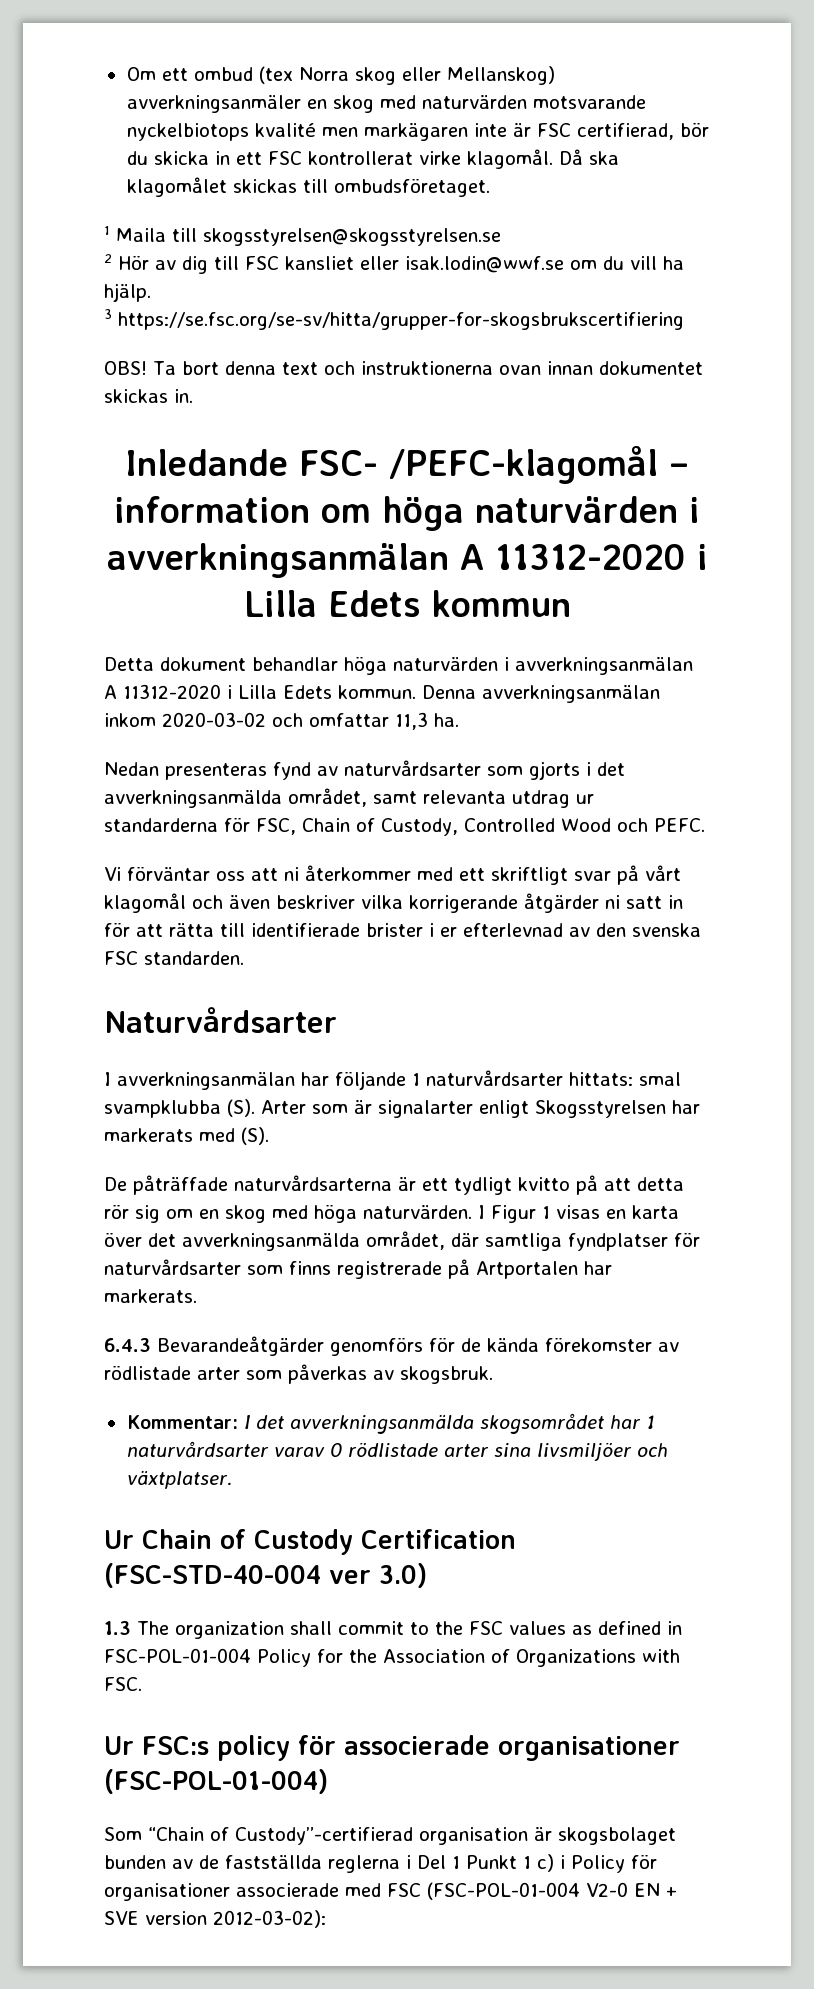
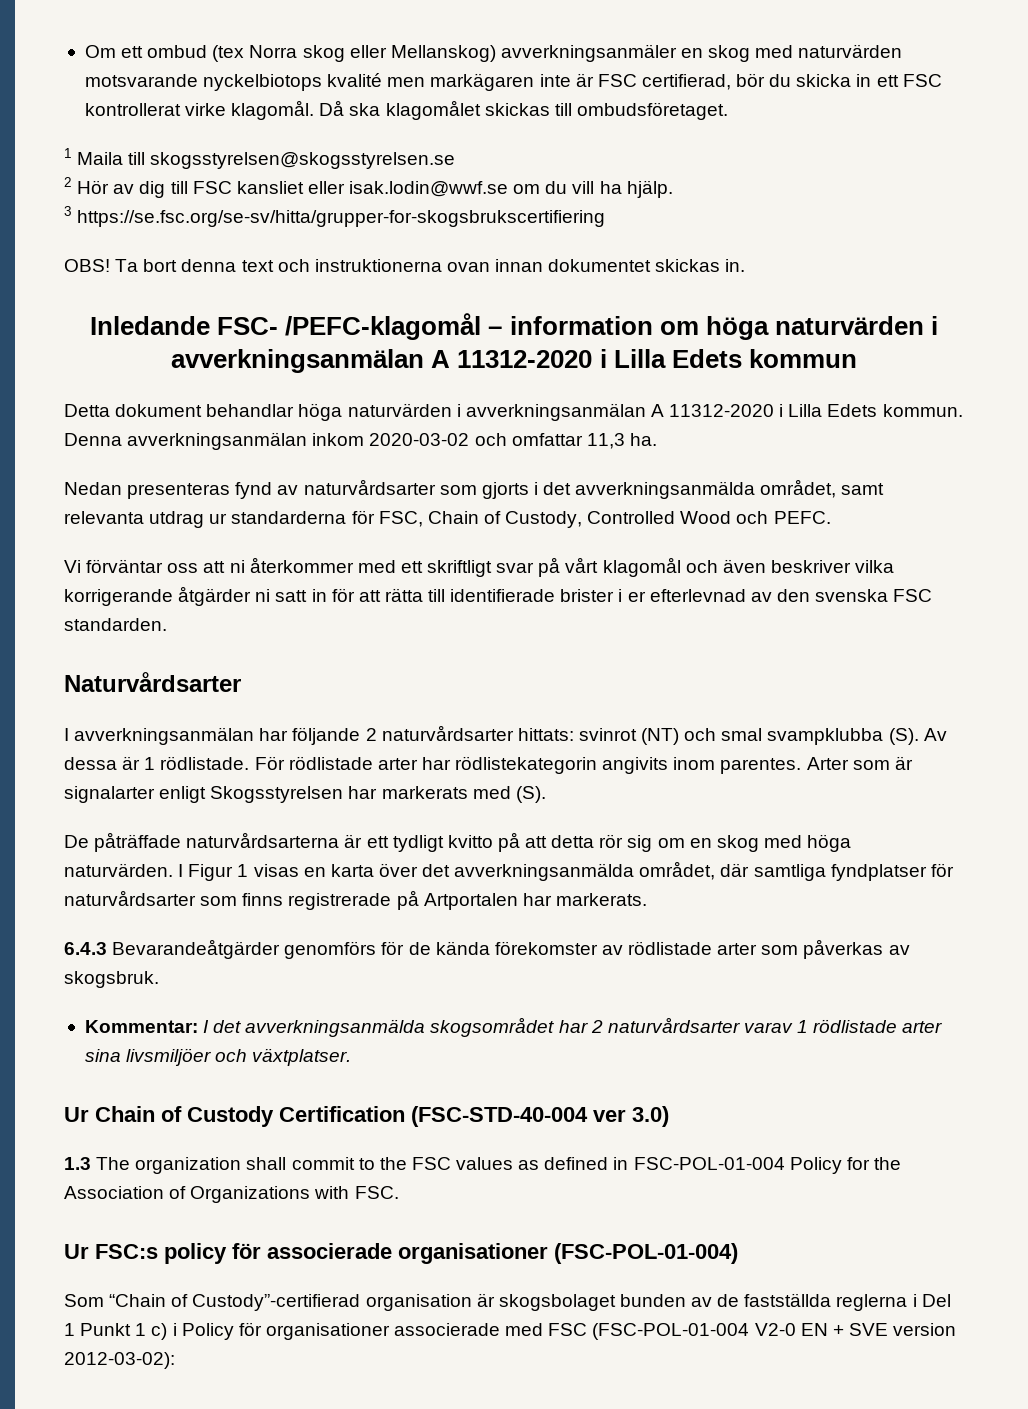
- I avverkningsanmälan har följande 1 naturvårdsarter hittats: smal svampklubba (S). Arter som är signalarter enligt Skogsstyrelsen har markerats med (S).
+ I avverkningsanmälan har följande 2 naturvårdsarter hittats: svinrot (NT) och smal svampklubba (S). Av dessa är 1 rödlistade. För rödlistade arter har rödlistekategorin angivits inom parentes. Arter som är signalarter enligt Skogsstyrelsen har markerats med (S).
- Kommentar: I det avverkningsanmälda skogsområdet har 1 naturvårdsarter varav 0 rödlistade arter sina livsmiljöer och växtplatser.
+ Kommentar: I det avverkningsanmälda skogsområdet har 2 naturvårdsarter varav 1 rödlistade arter sina livsmiljöer och växtplatser.

